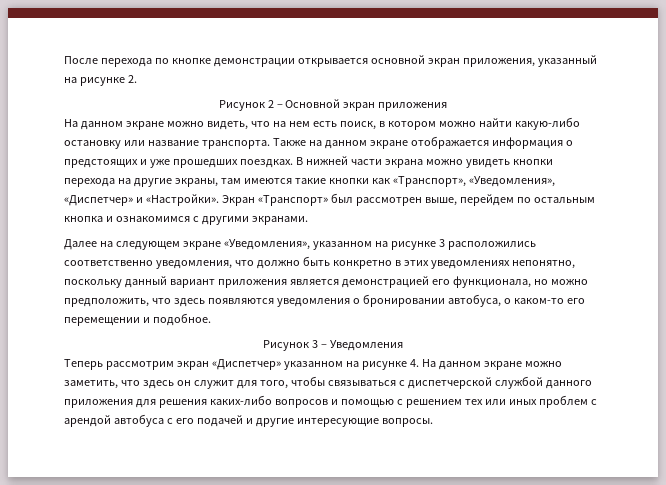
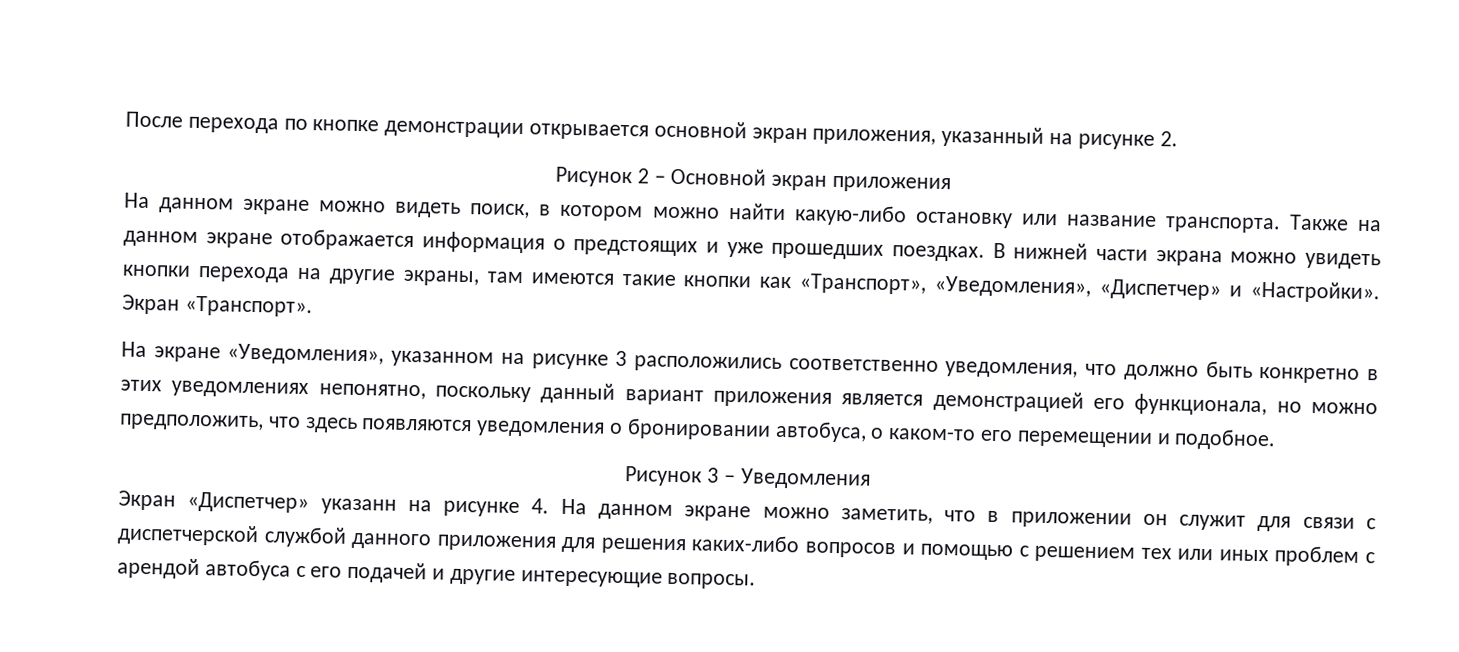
- На данном экране можно видеть, что на нем есть поиск, в котором можно найти какую-либо остановку или название транспорта.
+ На данном экране можно видеть поиск, в котором можно найти какую-либо остановку или название транспорта.
- Экран «Транспорт» был рассмотрен выше, перейдем по остальным кнопка и ознакомимся с другими экранами.
- Далее на следующем экране «Уведомления», указанном на рисунке 3 расположились соответственно уведомления, что должно быть конкретно в этих уведомлениях непонятно, поскольку данный вариант приложения является демонстрацией его функционала, но можно предположить, что здесь появляются уведомления о бронировании автобуса, о каком-то его перемещении и подобное.
+ Экран «Транспорт».
+ На экране «Уведомления», указанном на рисунке 3 расположились соответственно уведомления, что должно быть конкретно в этих уведомлениях непонятно, поскольку данный вариант приложения является демонстрацией его функционала, но можно предположить, что здесь появляются уведомления о бронировании автобуса, о каком-то его перемещении и подобное.
- Теперь рассмотрим экран «Диспетчер» указанном на рисунке 4. На данном экране можно заметить, что здесь он служит для того, чтобы связываться с диспетчерской службой данного приложения для решения каких-либо вопросов и помощью с решением тех или иных проблем с арендой автобуса с его подачей и другие интересующие вопросы.
+ Экран «Диспетчер» указанн на рисунке 4. На данном экране можно заметить, что в приложении он служит для связи с диспетчерской службой данного приложения для решения каких-либо вопросов и помощью с решением тех или иных проблем с арендой автобуса с его подачей и другие интересующие вопросы.

